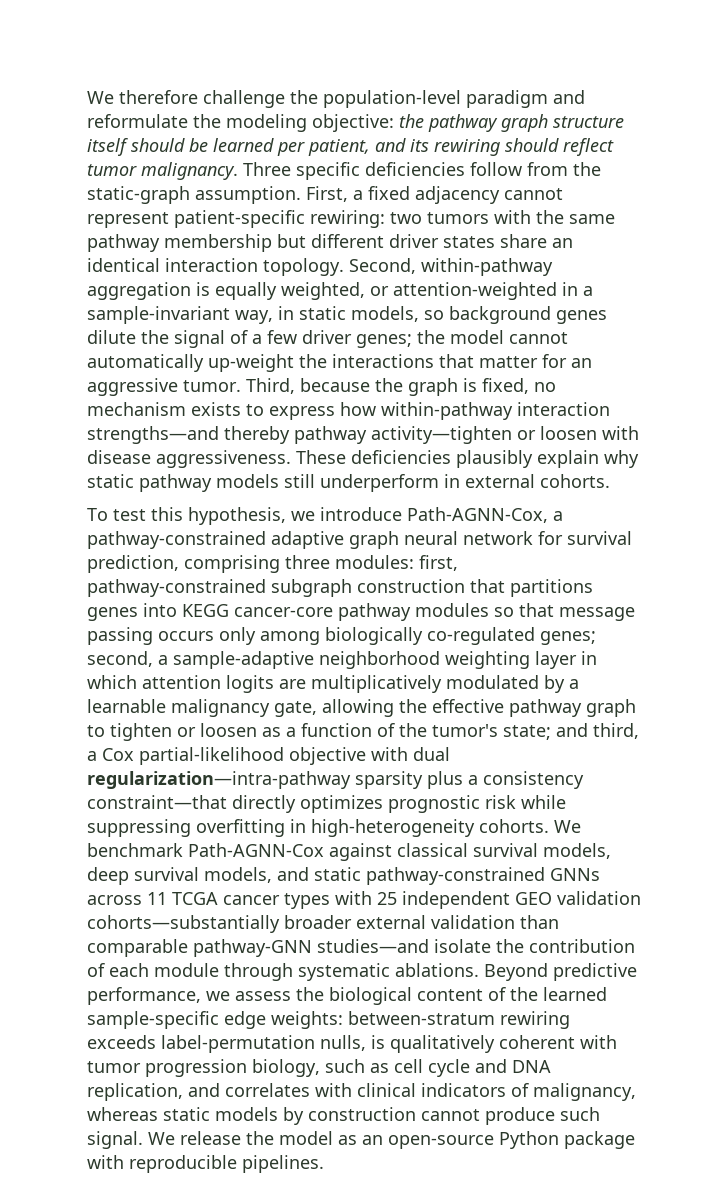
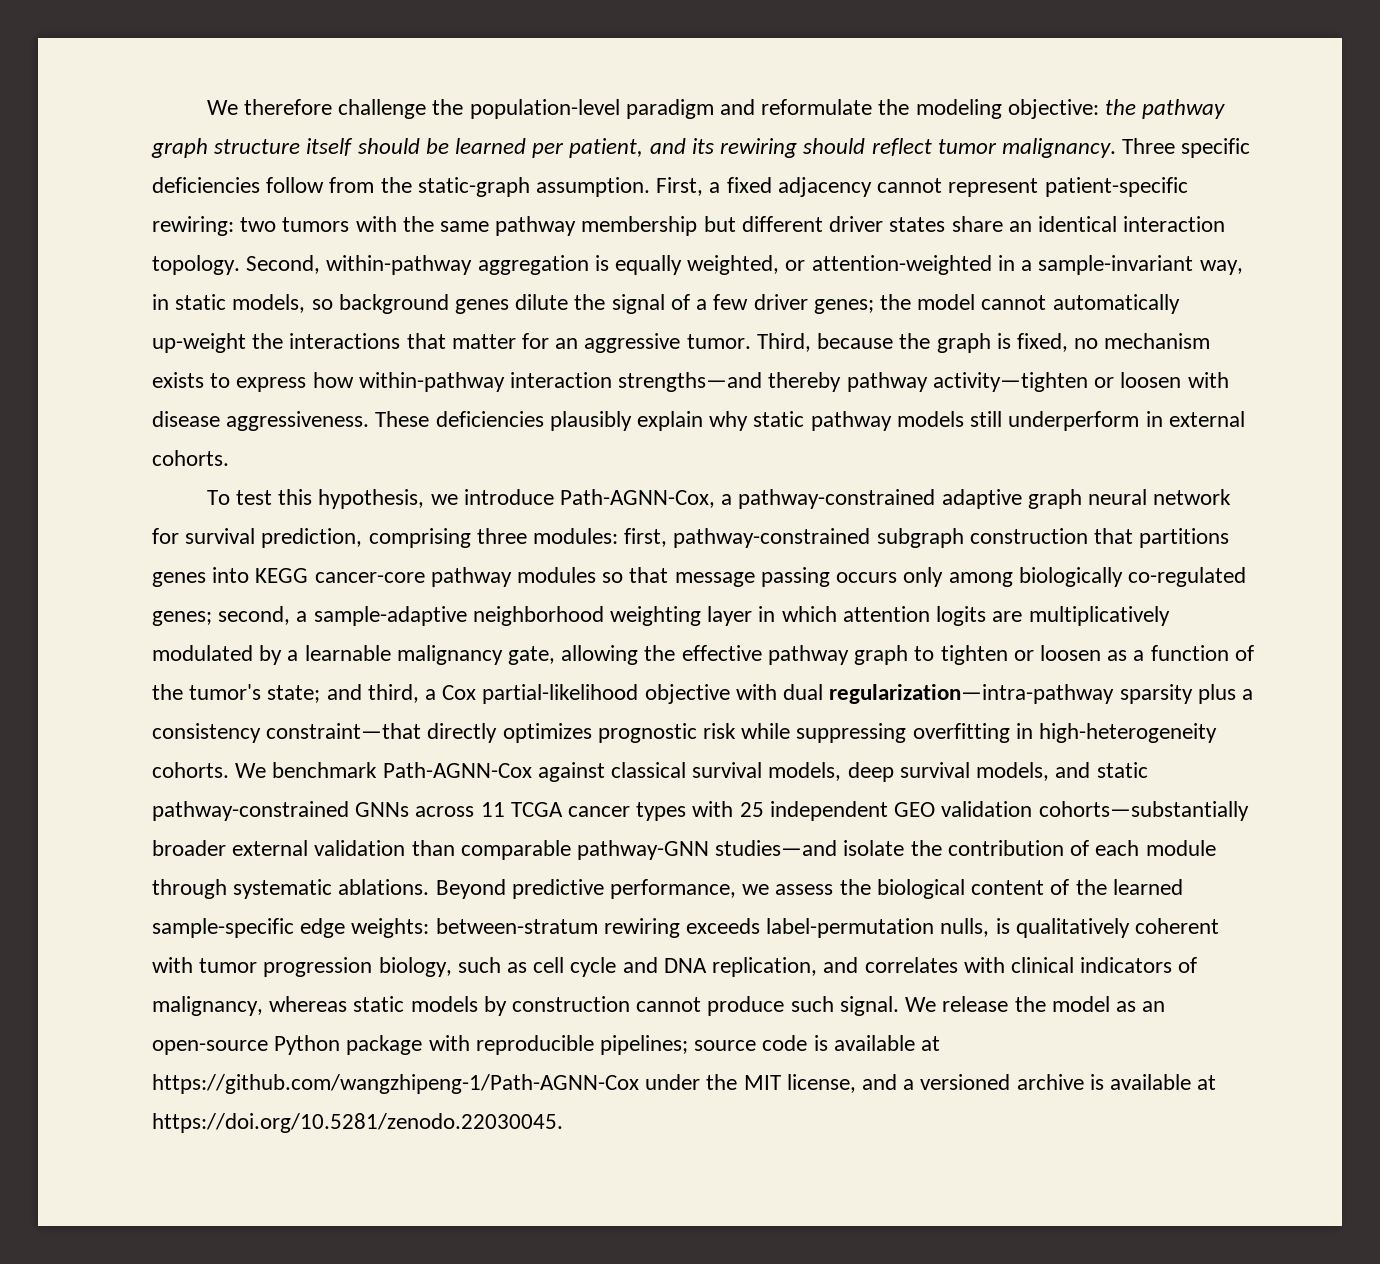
- We release the model as an open-source Python package with reproducible pipelines.
+ We release the model as an open-source Python package with reproducible pipelines; source code is available at https://github.com/wangzhipeng-1/Path-AGNN-Cox under the MIT license, and a versioned archive is available at https://doi.org/10.5281/zenodo.22030045.

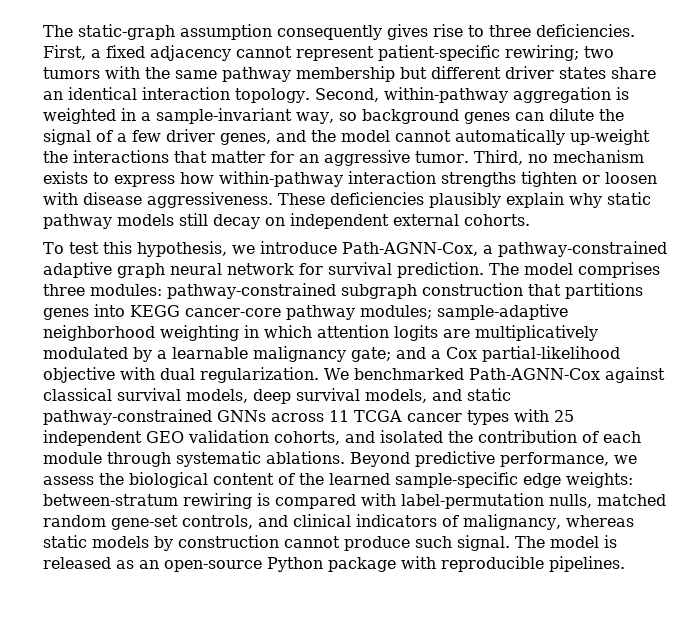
- We therefore challenge the population-level paradigm and reformulate the modeling objective: the pathway graph structure itself should be learned per patient, and its rewiring should reflect tumor malignancy. Three specific deficiencies follow from the static-graph assumption.
+ The static-graph assumption consequently gives rise to three deficiencies.
- First, a fixed adjacency cannot represent patient-specific rewiring: two tumors with the same pathway membership but different driver states share an identical interaction topology.
+ First, a fixed adjacency cannot represent patient-specific rewiring; two tumors with the same pathway membership but different driver states share an identical interaction topology.
- Second, within-pathway aggregation is equally weighted, or attention-weighted in a sample-invariant way, in static models, so background genes dilute the signal of a few driver genes; the model cannot automatically up-weight the interactions that matter for an aggressive tumor.
+ Second, within-pathway aggregation is weighted in a sample-invariant way, so background genes can dilute the signal of a few driver genes, and the model cannot automatically up-weight the interactions that matter for an aggressive tumor.
- Third, because the graph is fixed, no mechanism exists to express how within-pathway interaction strengths—and thereby pathway activity—tighten or loosen with disease aggressiveness.
+ Third, no mechanism exists to express how within-pathway interaction strengths tighten or loosen with disease aggressiveness.
- These deficiencies plausibly explain why static pathway models still underperform in external cohorts.
+ These deficiencies plausibly explain why static pathway models still decay on independent external cohorts.
- To test this hypothesis, we introduce Path-AGNN-Cox, a pathway-constrained adaptive graph neural network for survival prediction, comprising three modules:
+ To test this hypothesis, we introduce Path-AGNN-Cox, a pathway-constrained adaptive graph neural network for survival prediction. The model comprises three modules:
- first, pathway-constrained subgraph construction that partitions genes into KEGG cancer-core pathway modules so that message passing occurs only among biologically co-regulated genes; second, a sample-adaptive neighborhood weighting layer in which attention logits are multiplicatively modulated by a learnable malignancy gate, allowing the effective pathway graph to tighten or loosen as a function of the tumor's state; and third, a Cox partial-likelihood objective with dual regularization—intra-pathway sparsity plus a consistency constraint—that directly optimizes prognostic risk while suppressing overfitting in high-heterogeneity cohorts. We benchmark Path-AGNN-Cox against classical survival models, deep survival models, and static pathway-constrained GNNs across 11 TCGA cancer types with 25 independent GEO validation cohorts—substantially broader external validation than comparable pathway-GNN studies—and isolate the contribution of each module through systematic ablations.
+ pathway-constrained subgraph construction that partitions genes into KEGG cancer-core pathway modules; sample-adaptive neighborhood weighting in which attention logits are multiplicatively modulated by a learnable malignancy gate; and a Cox partial-likelihood objective with dual regularization. We benchmarked Path-AGNN-Cox against classical survival models, deep survival models, and static pathway-constrained GNNs across 11 TCGA cancer types with 25 independent GEO validation cohorts, and isolated the contribution of each module through systematic ablations.
- Beyond predictive performance, we assess the biological content of the learned sample-specific edge weights: between-stratum rewiring exceeds label-permutation nulls, is qualitatively coherent with tumor progression biology, such as cell cycle and DNA replication, and correlates with clinical indicators of malignancy, whereas static models by construction cannot produce such signal.
+ Beyond predictive performance, we assess the biological content of the learned sample-specific edge weights: between-stratum rewiring is compared with label-permutation nulls, matched random gene-set controls, and clinical indicators of malignancy, whereas static models by construction cannot produce such signal.
- We release the model as an open-source Python package with reproducible pipelines; source code is available at https://github.com/wangzhipeng-1/Path-AGNN-Cox under the MIT license, and a versioned archive is available at https://doi.org/10.5281/zenodo.22030045.
+ The model is released as an open-source Python package with reproducible pipelines.

